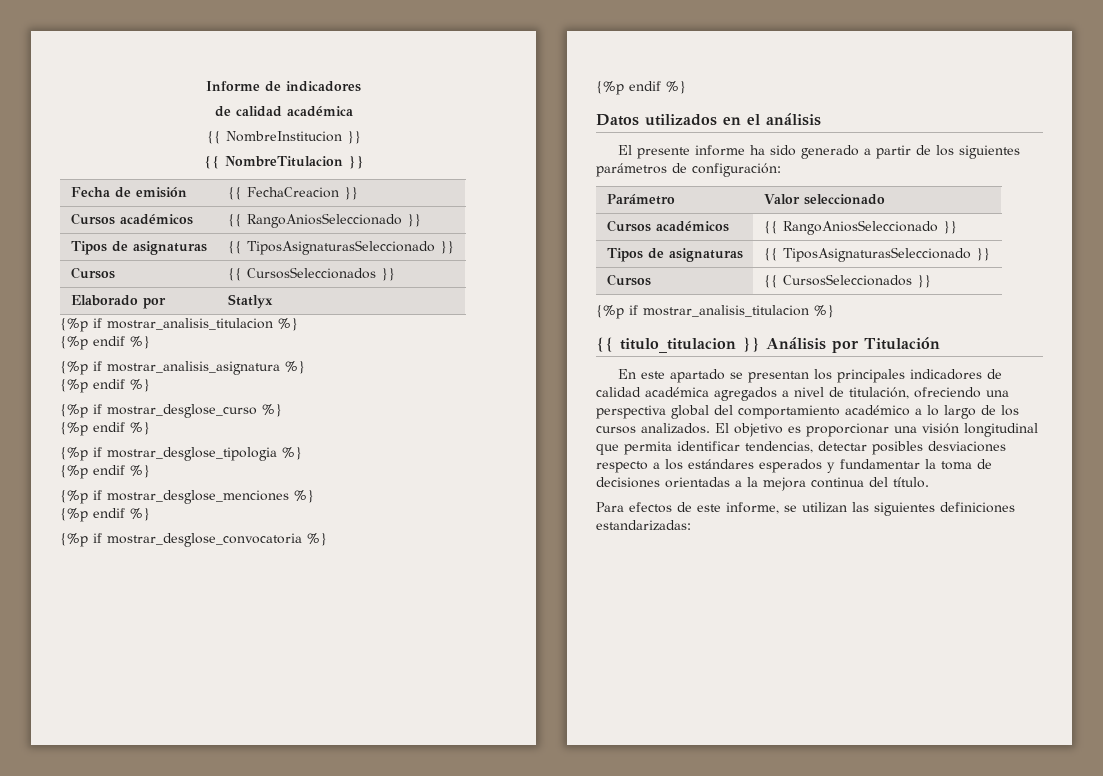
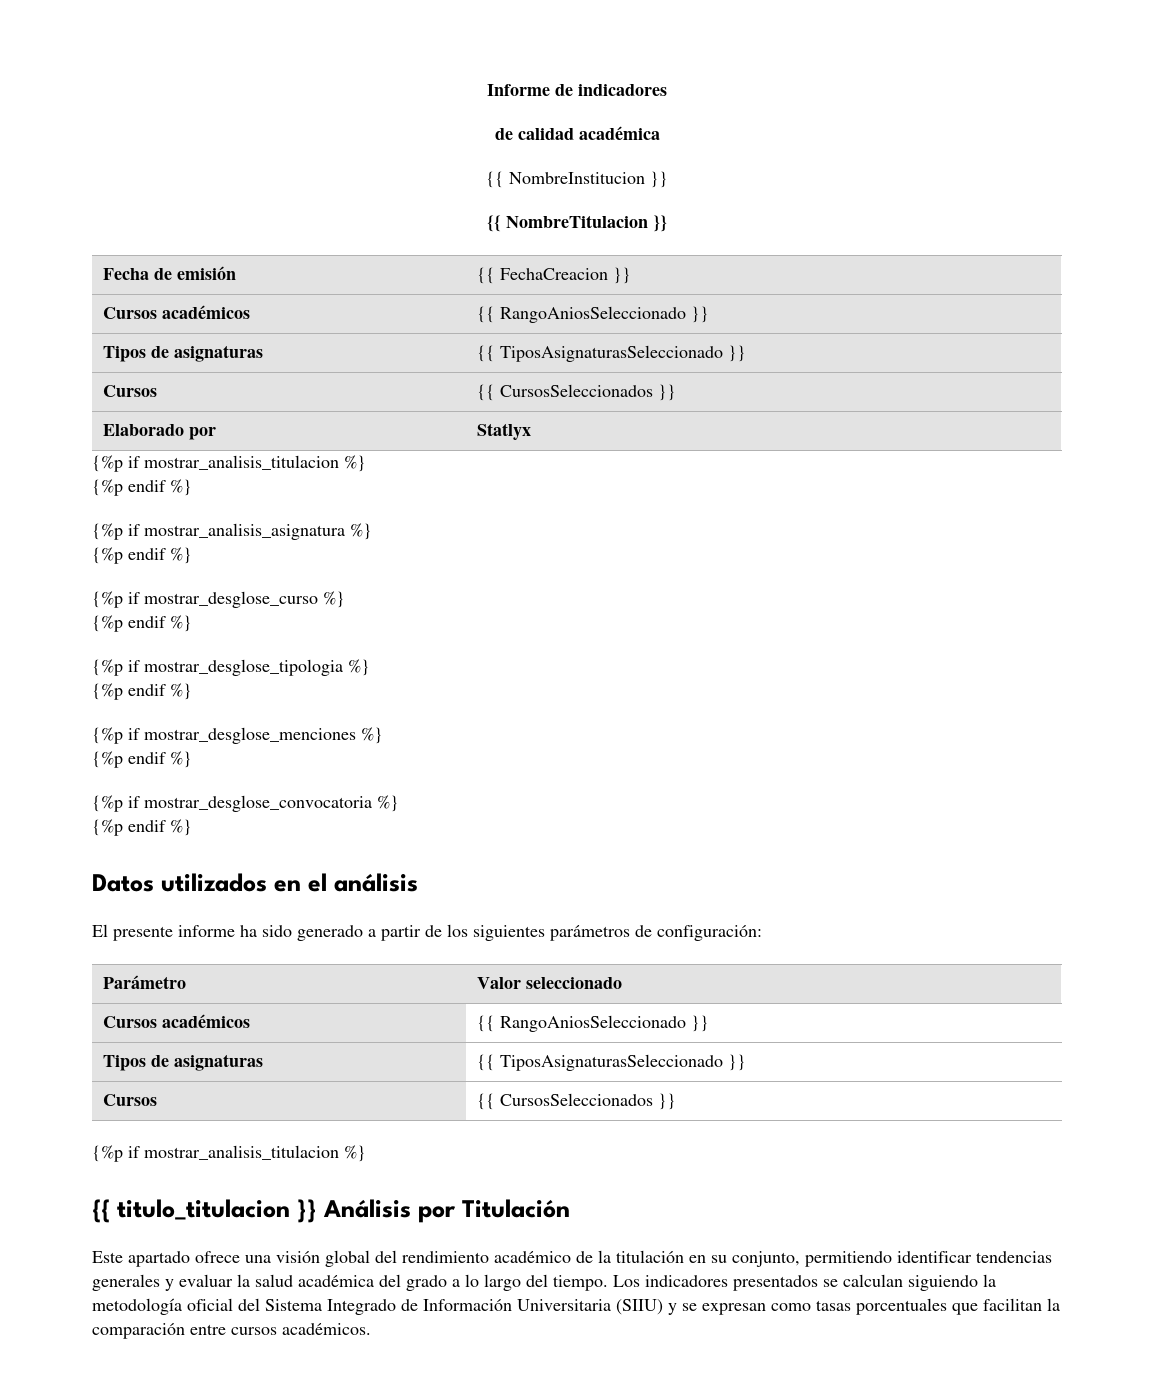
- En este apartado se presentan los principales indicadores de calidad académica agregados a nivel de titulación, ofreciendo una perspectiva global del comportamiento académico a lo largo de los cursos analizados. El objetivo es proporcionar una visión longitudinal que permita identificar tendencias, detectar posibles desviaciones respecto a los estándares esperados y fundamentar la toma de decisiones orientadas a la mejora continua del título.
- Para efectos de este informe, se utilizan las siguientes definiciones estandarizadas:
+ Este apartado ofrece una visión global del rendimiento académico de la titulación en su conjunto, permitiendo identificar tendencias generales y evaluar la salud académica del grado a lo largo del tiempo. Los indicadores presentados se calculan siguiendo la metodología oficial del Sistema Integrado de Información Universitaria (SIIU) y se expresan como tasas porcentuales que facilitan la comparación entre cursos académicos.

